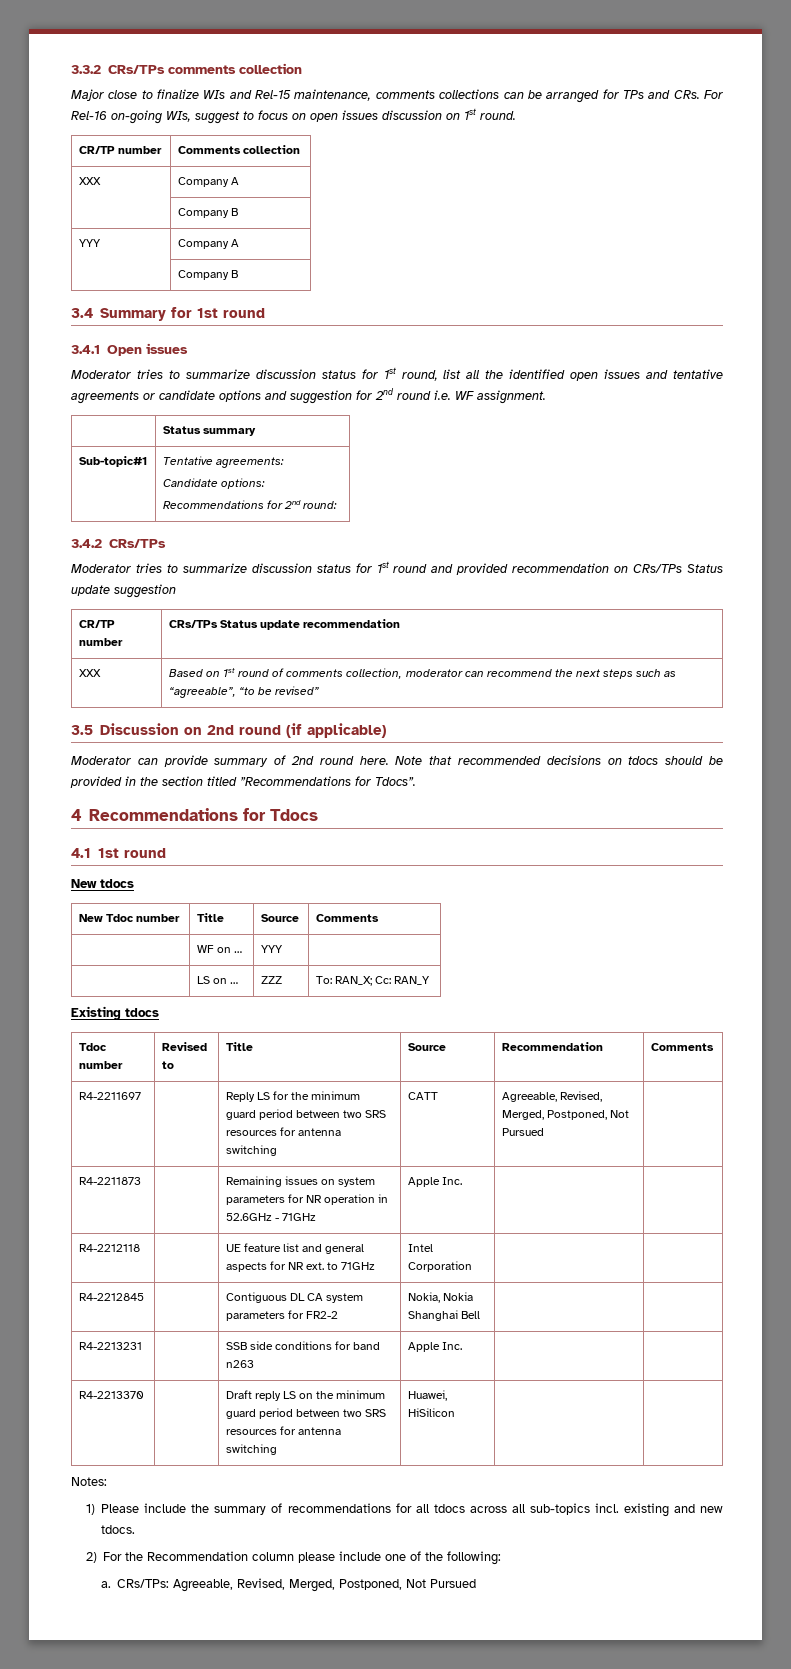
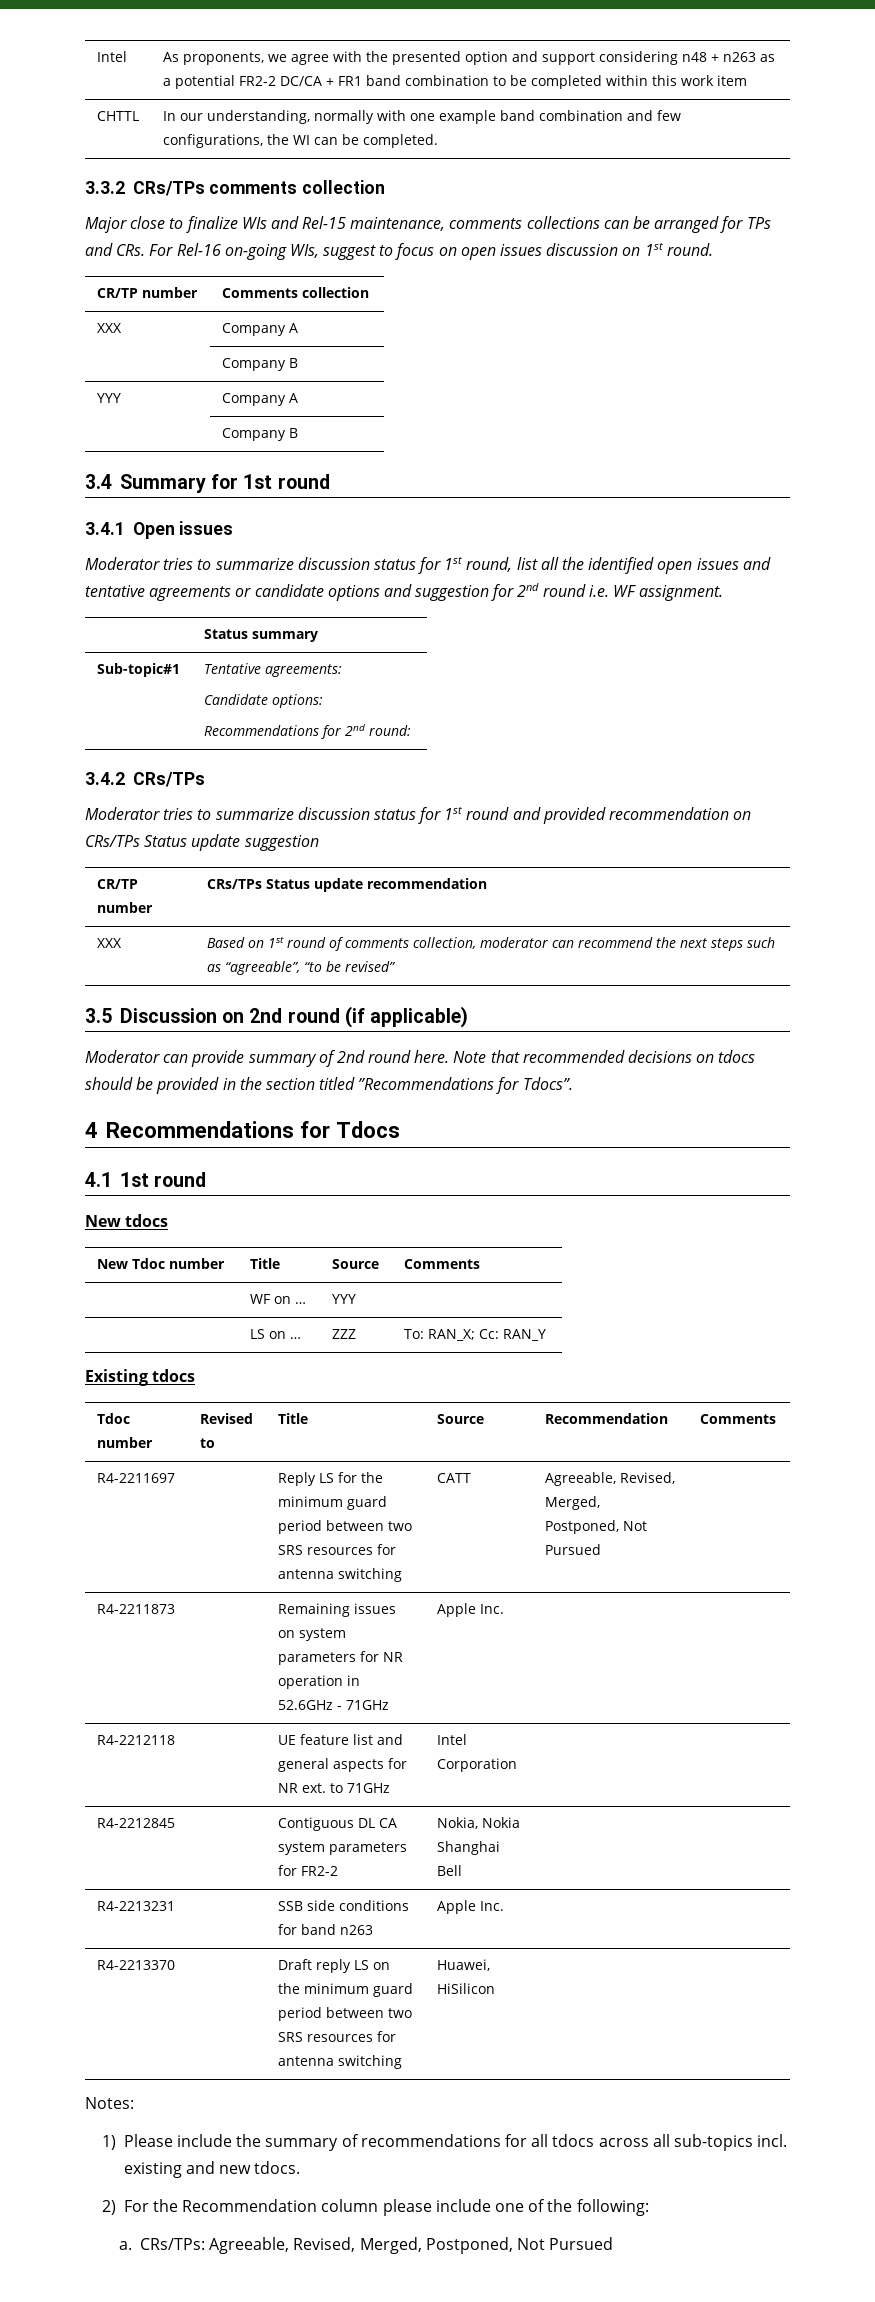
+ Intel | As proponents, we agree with the presented option and support considering n48 + n263 as a potential FR2-2 DC/CA + FR1 band combination to be completed within this work item
+ CHTTL | In our understanding, normally with one example band combination and few configurations, the WI can be completed.

